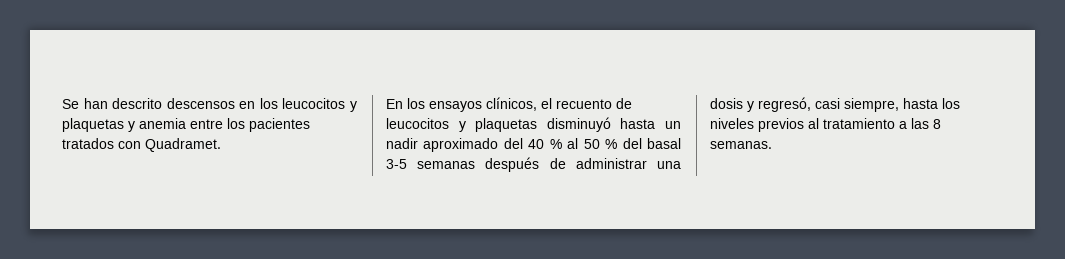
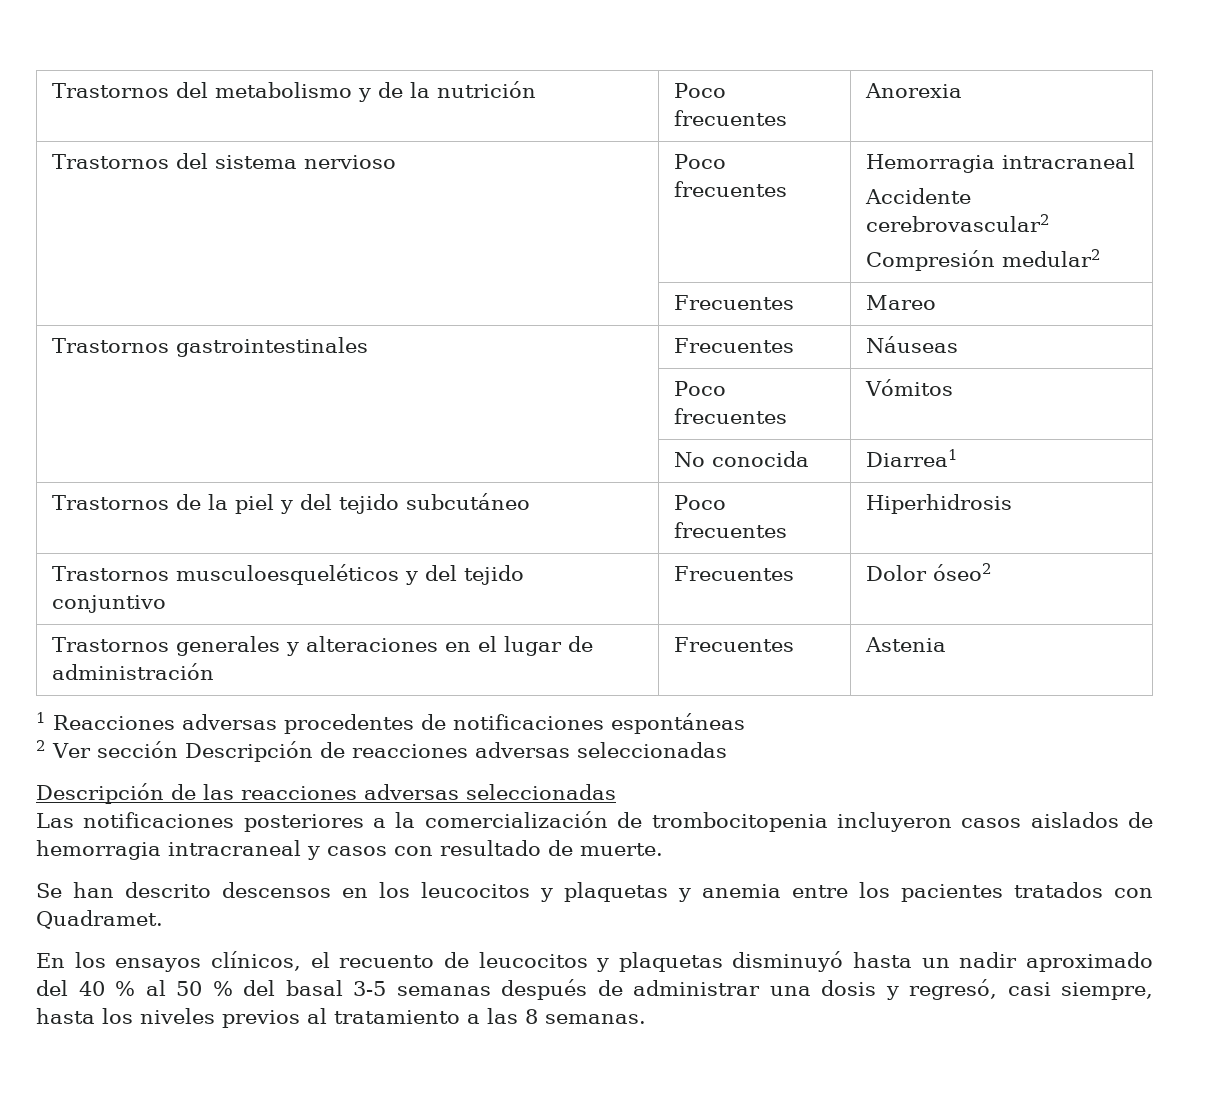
+ Trastornos del metabolismo y de la nutrición | Poco frecuentes | Anorexia
+ Trastornos del sistema nervioso | Poco frecuentes | Hemorragia intracraneal
+ Accidente cerebrovascular2
+ Compresión medular2
+ | Frecuentes | Mareo
+ Trastornos gastrointestinales | Frecuentes | Náuseas
+ | Poco frecuentes | Vómitos
+ | No conocida | Diarrea1
+ Trastornos de la piel y del tejido subcutáneo | Poco frecuentes | Hiperhidrosis
+ Trastornos musculoesqueléticos y del tejido conjuntivo | Frecuentes | Dolor óseo2
+ Trastornos generales y alteraciones en el lugar de administración | Frecuentes | Astenia
+ 1 Reacciones adversas procedentes de notificaciones espontáneas
+ 2 Ver sección Descripción de reacciones adversas seleccionadas
+ Descripción de las reacciones adversas seleccionadas
+ Las notificaciones posteriores a la comercialización de trombocitopenia incluyeron casos aislados de hemorragia intracraneal y casos con resultado de muerte.

